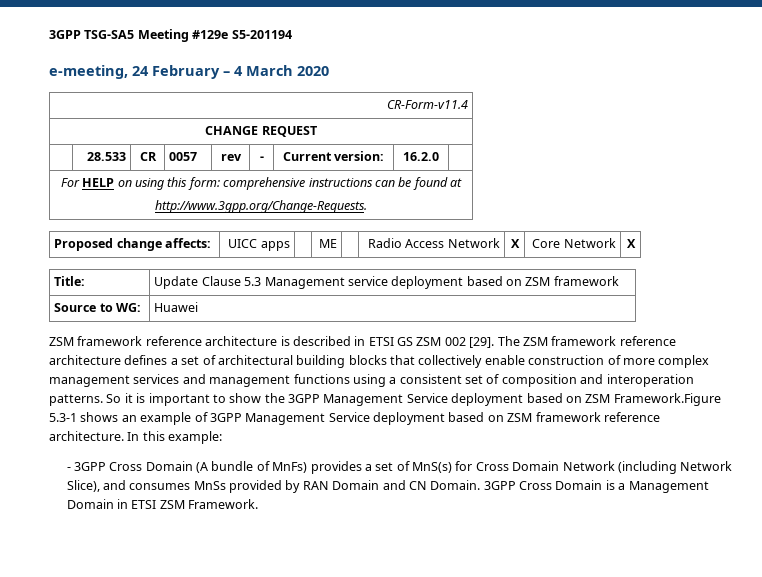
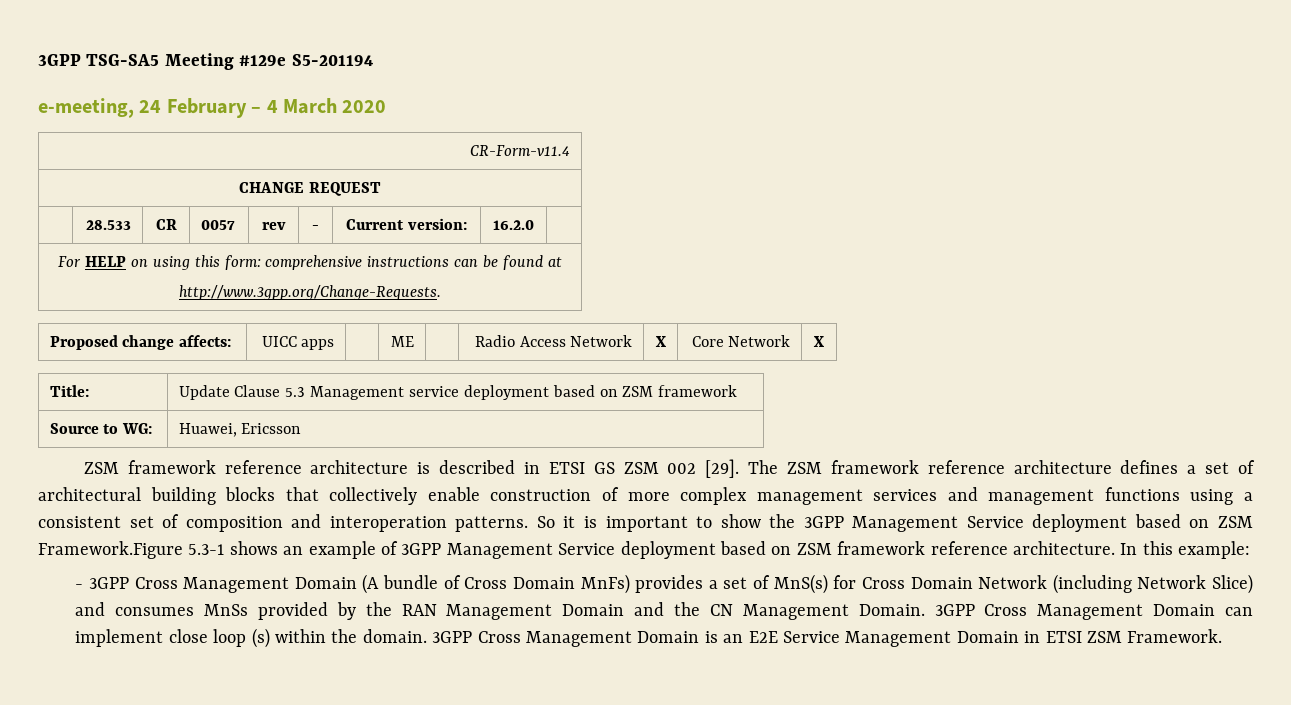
- Source to WG: | Huawei
+ Source to WG: | Huawei, Ericsson
- - 3GPP Cross Domain (A bundle of MnFs) provides a set of MnS(s) for Cross Domain Network (including Network Slice), and consumes MnSs provided by RAN Domain and CN Domain. 3GPP Cross Domain is a Management Domain in ETSI ZSM Framework.
+ - 3GPP Cross Management Domain (A bundle of Cross Domain MnFs) provides a set of MnS(s) for Cross Domain Network (including Network Slice) and consumes MnSs provided by the RAN Management Domain and the CN Management Domain. 3GPP Cross Management Domain can implement close loop (s) within the domain. 3GPP Cross Management Domain is an E2E Service Management Domain in ETSI ZSM Framework.

